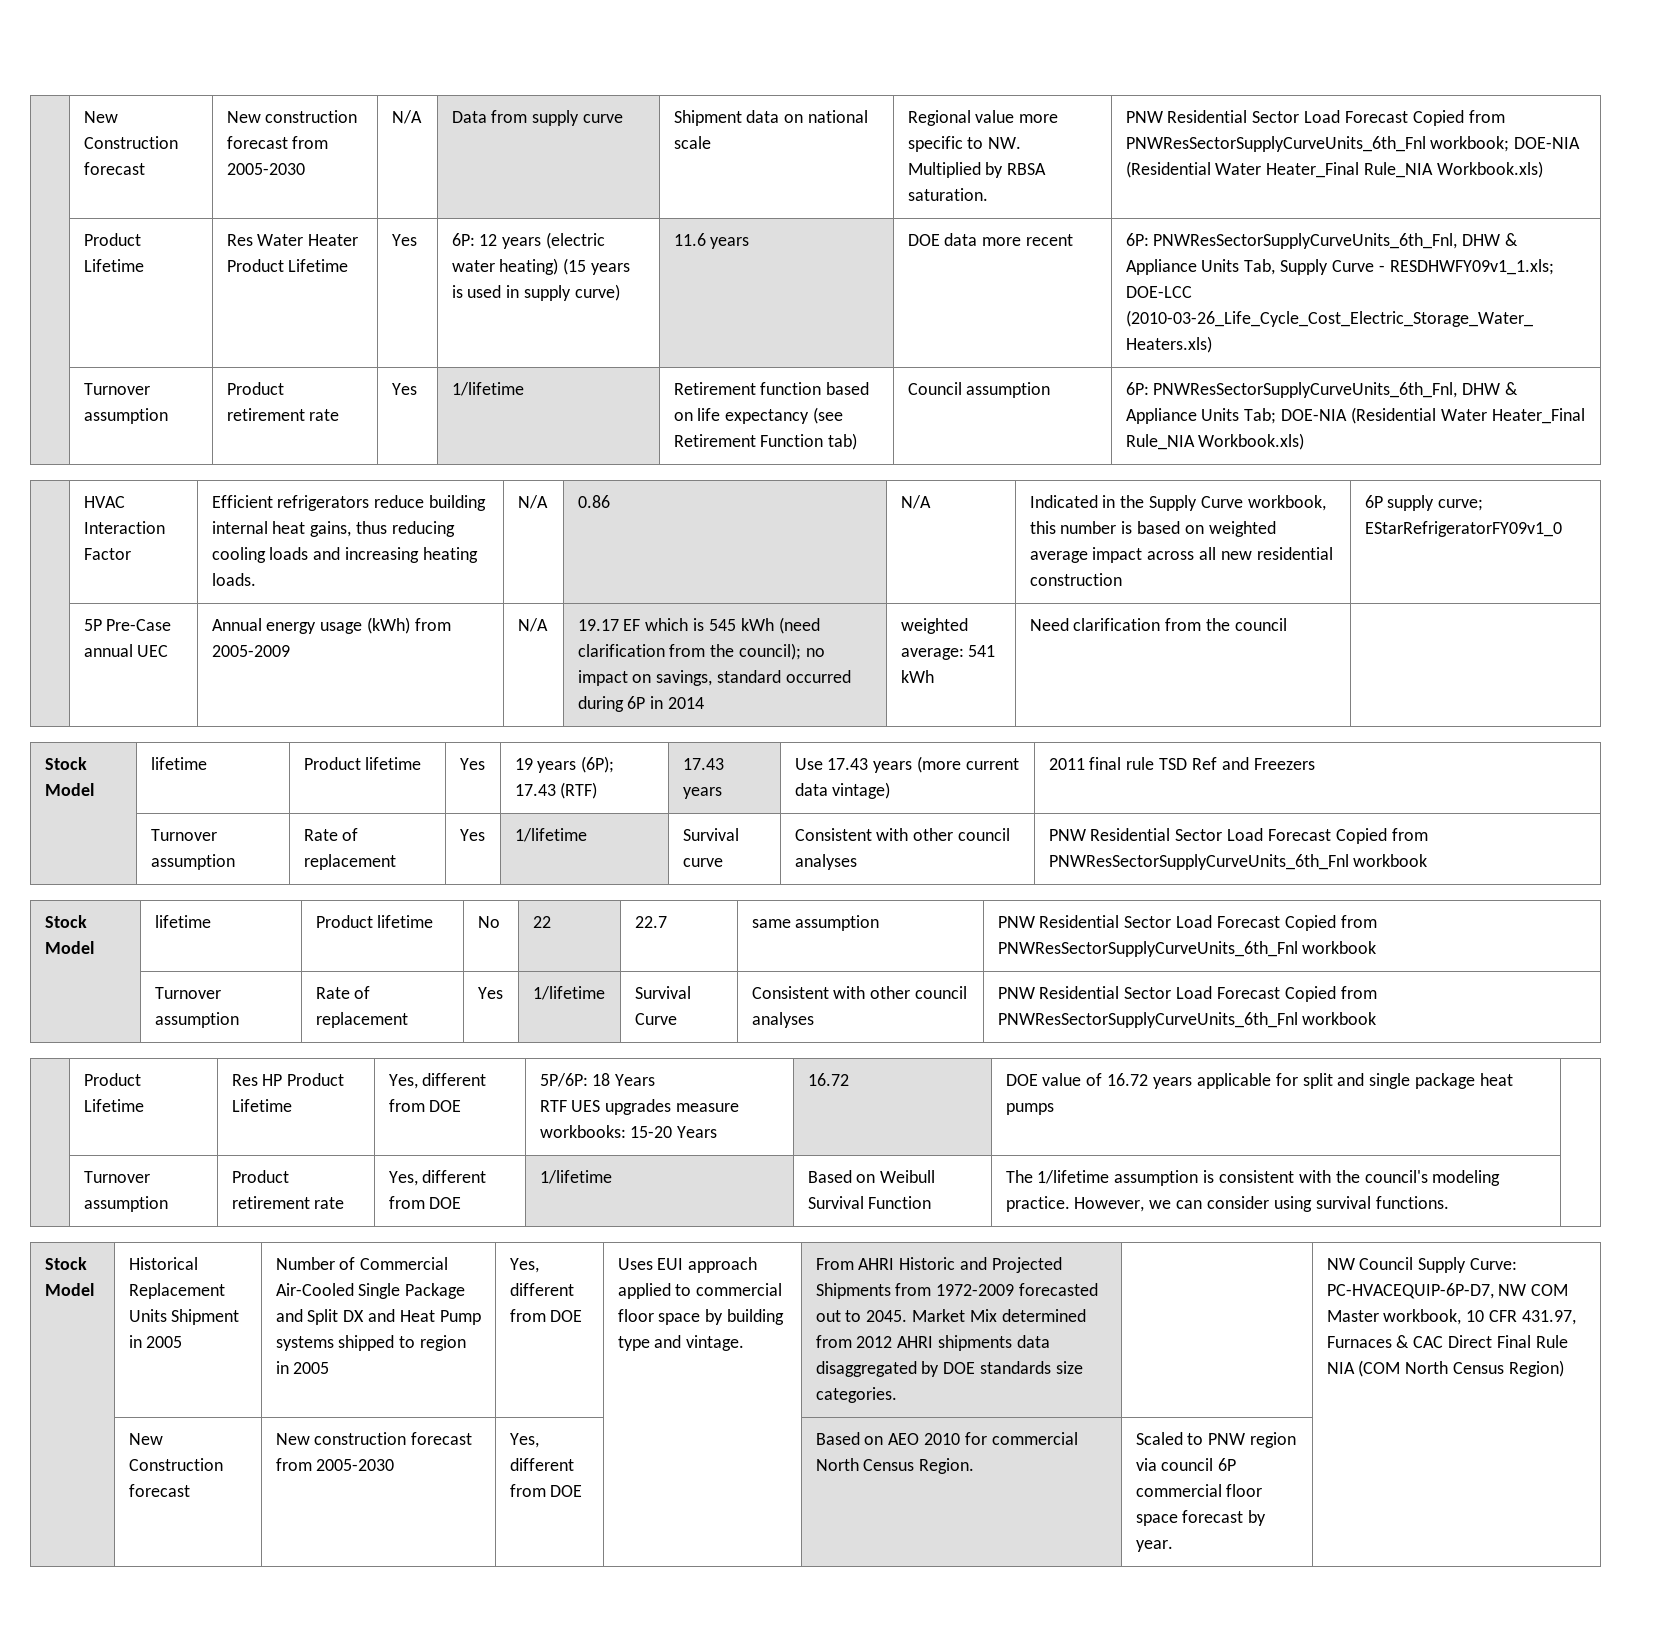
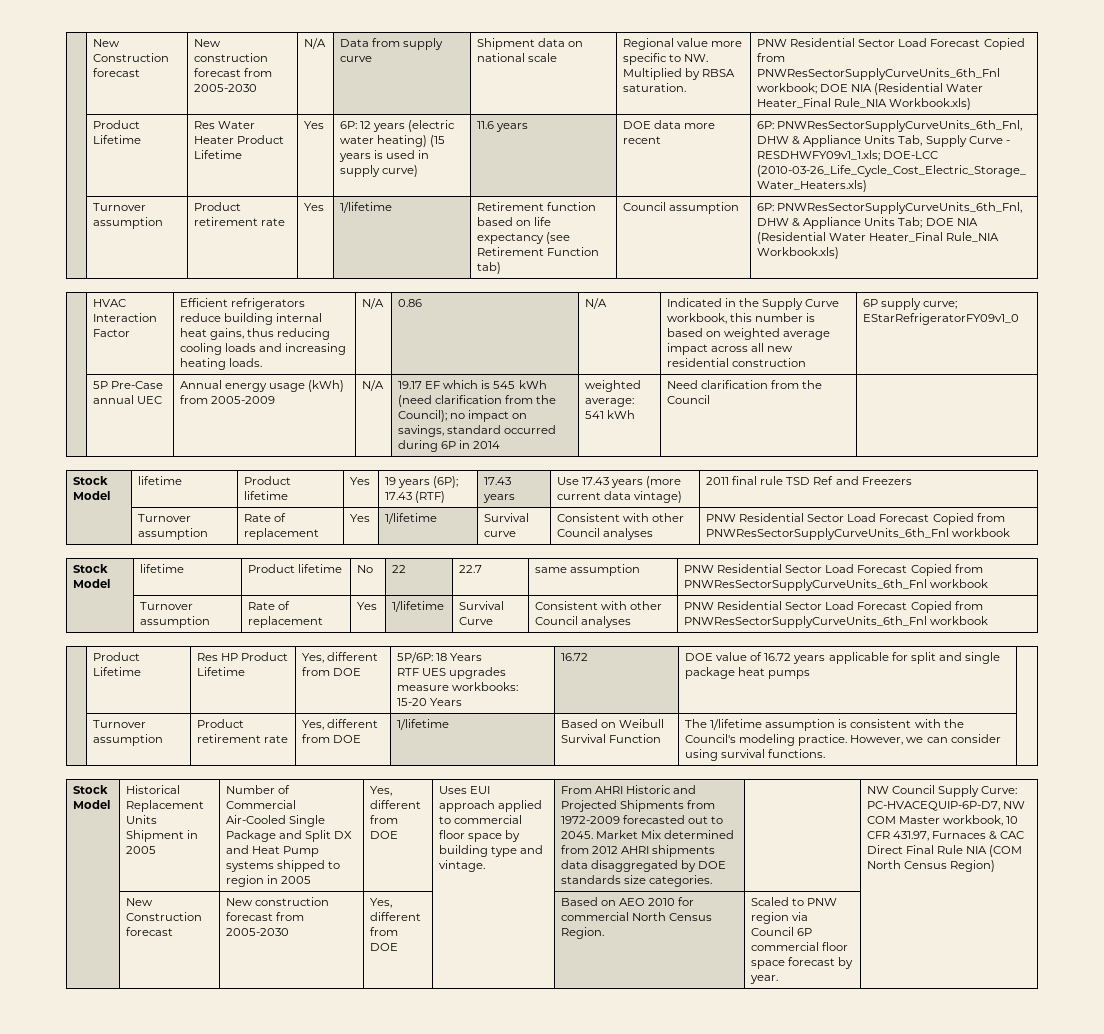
- PNW Residential Sector Load Forecast Copied from PNWResSectorSupplyCurveUnits_6th_Fnl workbook; DOE-NIA (Residential Water Heater_Final Rule_NIA Workbook.xls)
+ PNW Residential Sector Load Forecast Copied from PNWResSectorSupplyCurveUnits_6th_Fnl workbook; DOE NIA (Residential Water Heater_Final Rule_NIA Workbook.xls)
- | Turnover assumption | Product retirement rate | Yes | 1/lifetime | Retirement function based on life expectancy (see Retirement Function tab) | Council assumption | 6P: PNWResSectorSupplyCurveUnits_6th_Fnl, DHW & Appliance Units Tab; DOE-NIA (Residential Water Heater_Final Rule_NIA Workbook.xls)
+ | Turnover assumption | Product retirement rate | Yes | 1/lifetime | Retirement function based on life expectancy (see Retirement Function tab) | Council assumption | 6P: PNWResSectorSupplyCurveUnits_6th_Fnl, DHW & Appliance Units Tab; DOE NIA (Residential Water Heater_Final Rule_NIA Workbook.xls)
- 19.17 EF which is 545 kWh (need clarification from the council); no impact on savings, standard occurred during 6P in 2014
+ 19.17 EF which is 545 kWh (need clarification from the Council); no impact on savings, standard occurred during 6P in 2014
- Need clarification from the council
+ Need clarification from the Council
- | Turnover assumption | Rate of replacement | Yes | 1/lifetime | Survival curve | Consistent with other council analyses | PNW Residential Sector Load Forecast Copied from PNWResSectorSupplyCurveUnits_6th_Fnl workbook
+ | Turnover assumption | Rate of replacement | Yes | 1/lifetime | Survival curve | Consistent with other Council analyses | PNW Residential Sector Load Forecast Copied from PNWResSectorSupplyCurveUnits_6th_Fnl workbook
- | Turnover assumption | Rate of replacement | Yes | 1/lifetime | Survival Curve | Consistent with other council analyses | PNW Residential Sector Load Forecast Copied from PNWResSectorSupplyCurveUnits_6th_Fnl workbook
+ | Turnover assumption | Rate of replacement | Yes | 1/lifetime | Survival Curve | Consistent with other Council analyses | PNW Residential Sector Load Forecast Copied from PNWResSectorSupplyCurveUnits_6th_Fnl workbook
- | Turnover assumption | Product retirement rate | Yes, different from DOE | 1/lifetime | Based on Weibull Survival Function | The 1/lifetime assumption is consistent with the council's modeling practice. However, we can consider using survival functions. |
+ | Turnover assumption | Product retirement rate | Yes, different from DOE | 1/lifetime | Based on Weibull Survival Function | The 1/lifetime assumption is consistent with the Council's modeling practice. However, we can consider using survival functions. |
- | New Construction forecast | New construction forecast from 2005-2030 | Yes, different from DOE | | Based on AEO 2010 for commercial North Census Region. | Scaled to PNW region via council 6P commercial floor space forecast by year. |
+ | New Construction forecast | New construction forecast from 2005-2030 | Yes, different from DOE | | Based on AEO 2010 for commercial North Census Region. | Scaled to PNW region via Council 6P commercial floor space forecast by year. |

